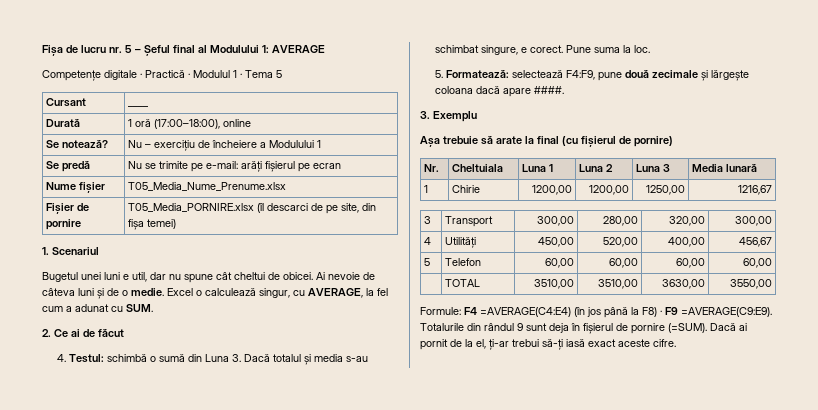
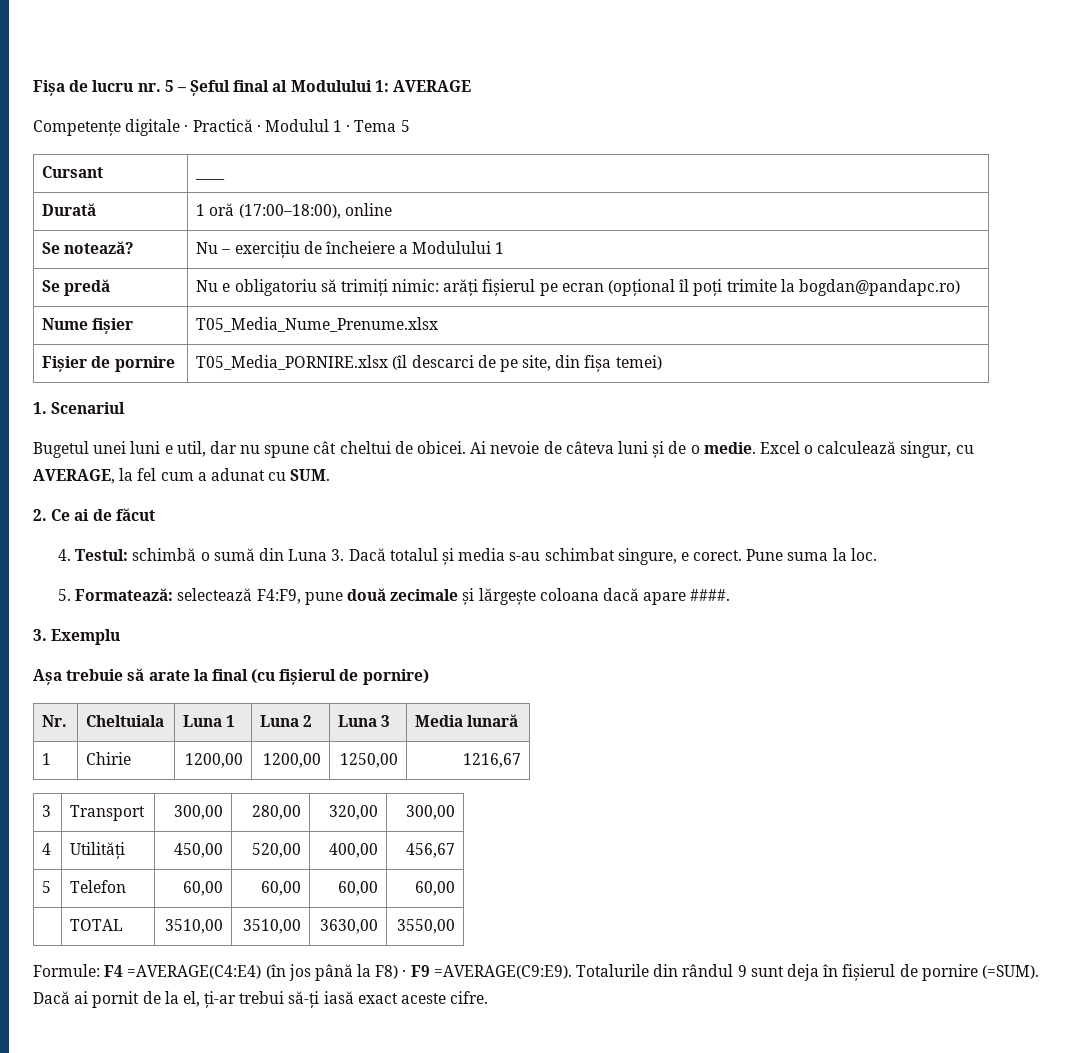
- Se predă | Nu se trimite pe e-mail: arăți fișierul pe ecran
+ Se predă | Nu e obligatoriu să trimiți nimic: arăți fișierul pe ecran (opțional îl poți trimite la bogdan@pandapc.ro)

